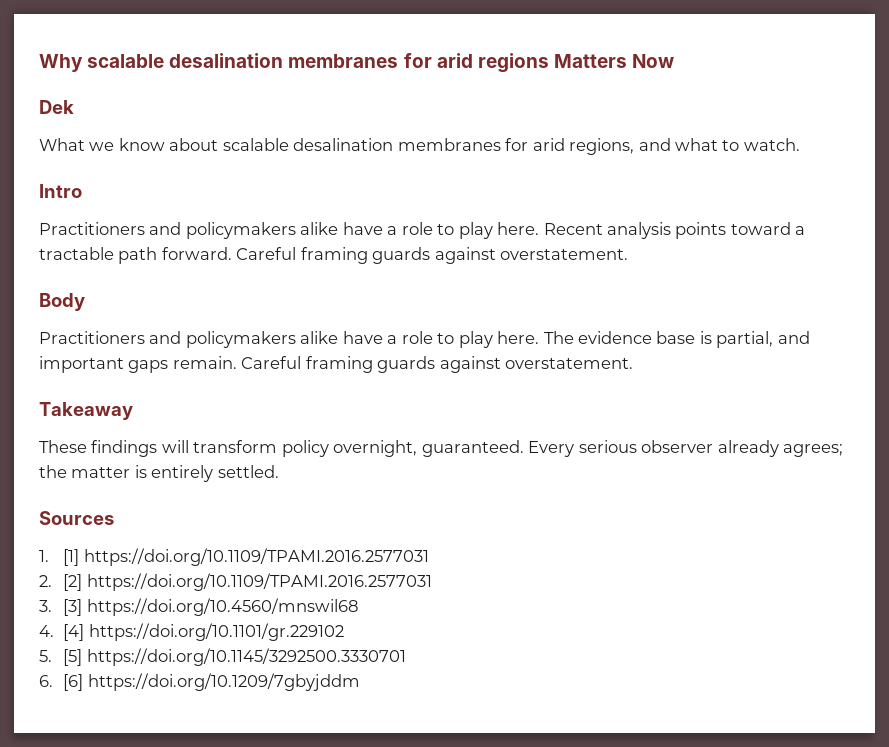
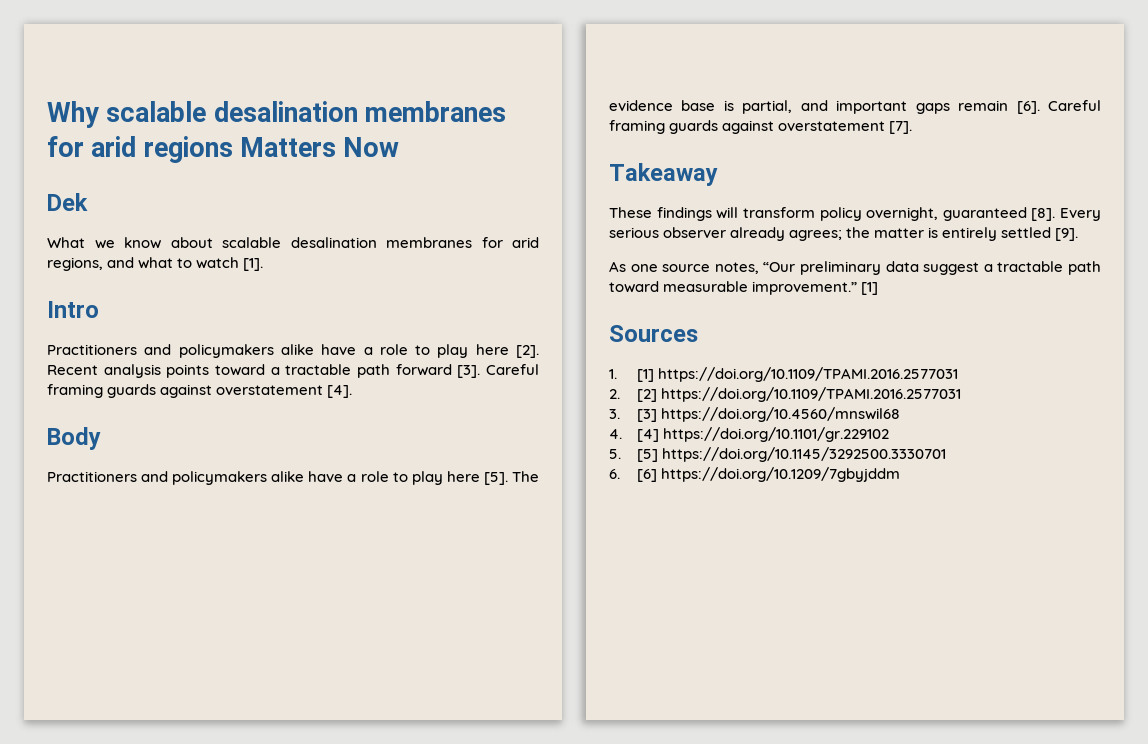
- What we know about scalable desalination membranes for arid regions, and what to watch.
+ What we know about scalable desalination membranes for arid regions, and what to watch [1].
  Intro
- Practitioners and policymakers alike have a role to play here.
+ Practitioners and policymakers alike have a role to play here [2].
- Recent analysis points toward a tractable path forward. Careful framing guards against overstatement.
+ Recent analysis points toward a tractable path forward [3]. Careful framing guards against overstatement [4].
  Body
- Practitioners and policymakers alike have a role to play here.
+ Practitioners and policymakers alike have a role to play here [5].
- The evidence base is partial, and important gaps remain. Careful framing guards against overstatement.
+ The evidence base is partial, and important gaps remain [6]. Careful framing guards against overstatement [7].
- These findings will transform policy overnight, guaranteed.
+ These findings will transform policy overnight, guaranteed [8].
- Every serious observer already agrees; the matter is entirely settled.
+ Every serious observer already agrees; the matter is entirely settled [9].
+ As one source notes, “Our preliminary data suggest a tractable path toward measurable improvement.” [1]

